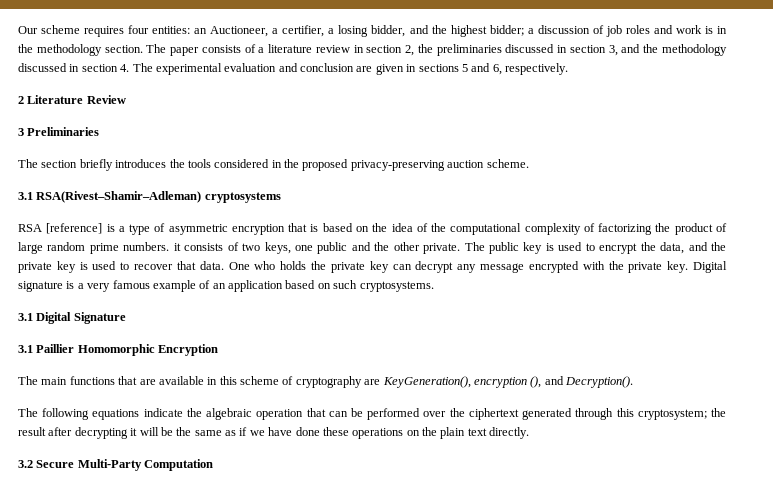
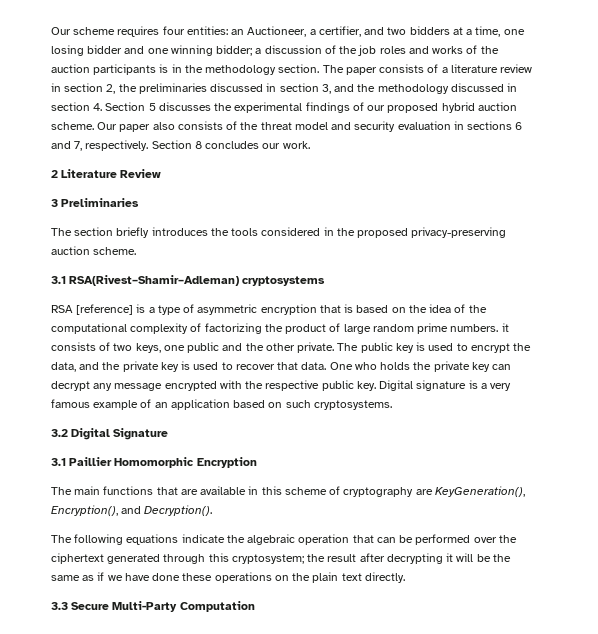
- Our scheme requires four entities: an Auctioneer, a certifier, a losing bidder, and the highest bidder; a discussion of job roles and work is in the methodology section.
+ Our scheme requires four entities: an Auctioneer, a certifier, and two bidders at a time, one losing bidder and one winning bidder; a discussion of the job roles and works of the auction participants is in the methodology section.
- The paper consists of a literature review in section 2, the preliminaries discussed in section 3, and the methodology discussed in section 4. The experimental evaluation and conclusion are given in sections 5 and 6, respectively.
+ The paper consists of a literature review in section 2, the preliminaries discussed in section 3, and the methodology discussed in section 4. Section 5 discusses the experimental findings of our proposed hybrid auction scheme. Our paper also consists of the threat model and security evaluation in sections 6 and 7, respectively. Section 8 concludes our work.
- One who holds the private key can decrypt any message encrypted with the private key.
+ One who holds the private key can decrypt any message encrypted with the respective public key.
- 3.1 Digital Signature
+ 3.2 Digital Signature
- The main functions that are available in this scheme of cryptography are KeyGeneration(), encryption (), and Decryption().
+ The main functions that are available in this scheme of cryptography are KeyGeneration(), Encryption(), and Decryption().
- 3.2 Secure Multi-Party Computation
+ 3.3 Secure Multi-Party Computation

